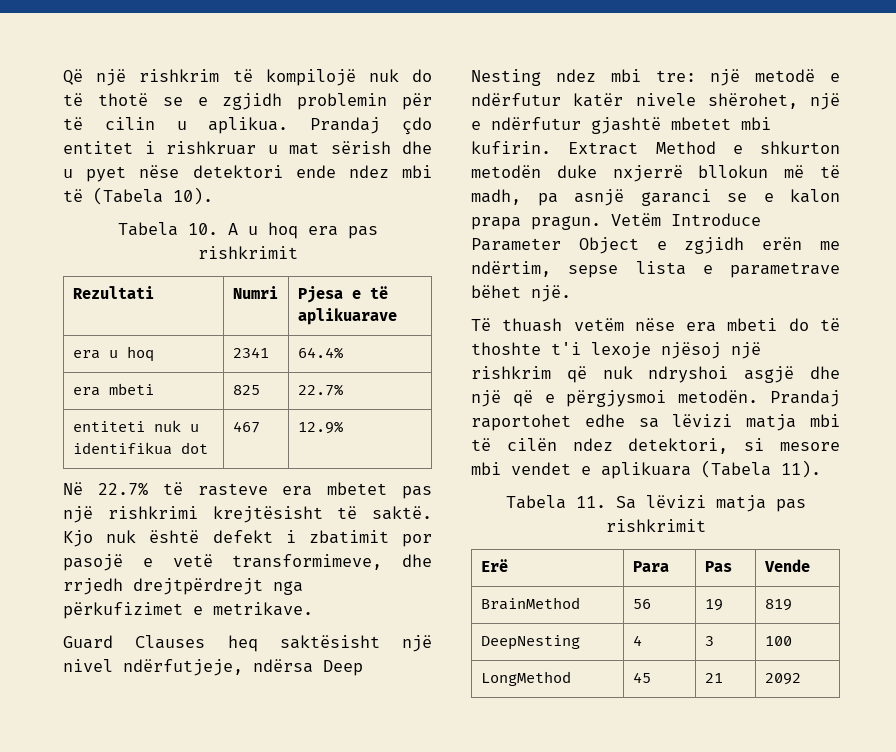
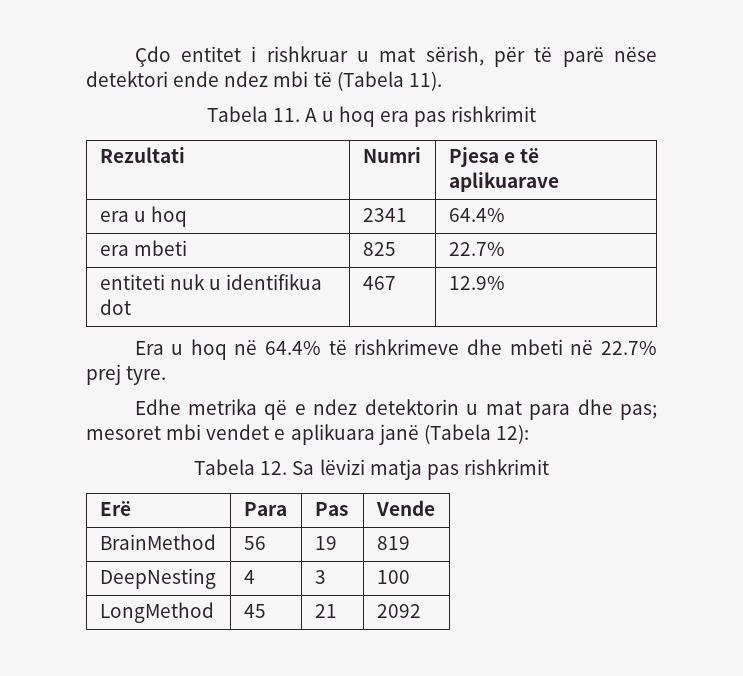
- Që një rishkrim të kompilojë nuk do të thotë se e zgjidh problemin për të cilin u aplikua. Prandaj çdo entitet i rishkruar u mat sërish dhe u pyet nëse detektori ende ndez mbi të (Tabela 10).
- Tabela 10. A u hoq era pas rishkrimit
+ Çdo entitet i rishkruar u mat sërish, për të parë nëse detektori ende ndez mbi të (Tabela 11).
+ Tabela 11. A u hoq era pas rishkrimit
- Në 22.7% të rasteve era mbetet pas një rishkrimi krejtësisht të saktë. Kjo nuk është defekt i zbatimit por pasojë e vetë transformimeve, dhe rrjedh drejtpërdrejt nga përkufizimet e metrikave.
- Guard Clauses heq saktësisht një nivel ndërfutjeje, ndërsa Deep Nesting ndez mbi tre: një metodë e ndërfutur katër nivele shërohet, një e ndërfutur gjashtë mbetet mbi kufirin. Extract Method e shkurton metodën duke nxjerrë bllokun më të madh, pa asnjë garanci se e kalon prapa pragun. Vetëm Introduce Parameter Object e zgjidh erën me ndërtim, sepse lista e parametrave bëhet një.
- Të thuash vetëm nëse era mbeti do të thoshte t'i lexoje njësoj një rishkrim që nuk ndryshoi asgjë dhe një që e përgjysmoi metodën. Prandaj raportohet edhe sa lëvizi matja mbi të cilën ndez detektori, si mesore mbi vendet e aplikuara (Tabela 11).
- Tabela 11. Sa lëvizi matja pas rishkrimit
+ Era u hoq në 64.4% të rishkrimeve dhe mbeti në 22.7% prej tyre.
+ Edhe metrika që e ndez detektorin u mat para dhe pas; mesoret mbi vendet e aplikuara janë (Tabela 12):
+ Tabela 12. Sa lëvizi matja pas rishkrimit

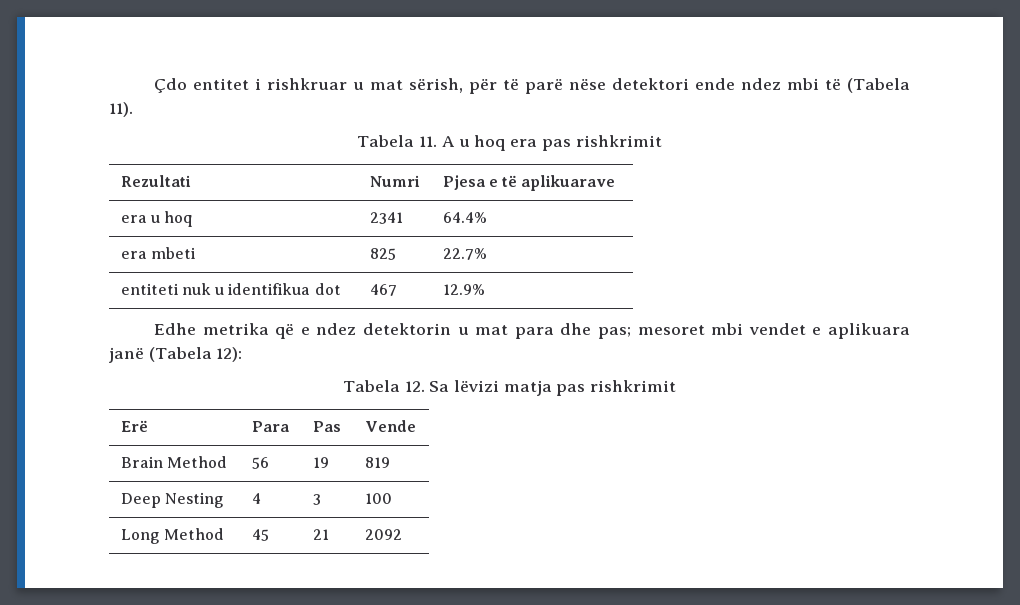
- Era u hoq në 64.4% të rishkrimeve dhe mbeti në 22.7% prej tyre.
- BrainMethod | 56 | 19 | 819
+ Brain Method | 56 | 19 | 819
- DeepNesting | 4 | 3 | 100
+ Deep Nesting | 4 | 3 | 100
- LongMethod | 45 | 21 | 2092
+ Long Method | 45 | 21 | 2092

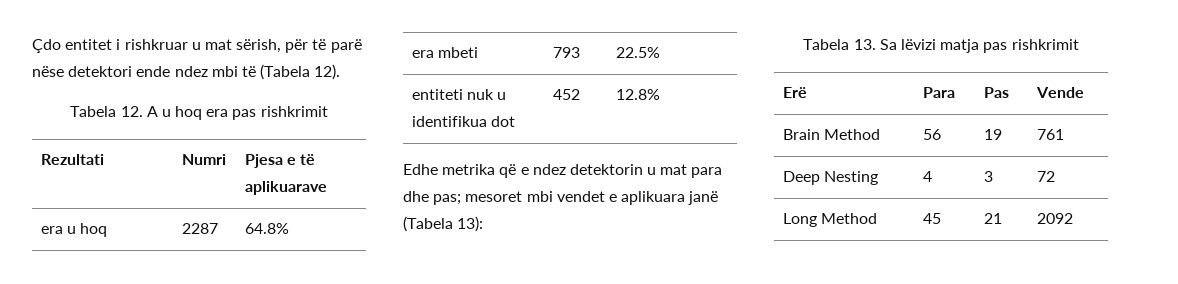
- Çdo entitet i rishkruar u mat sërish, për të parë nëse detektori ende ndez mbi të (Tabela 11).
- Tabela 11. A u hoq era pas rishkrimit
+ Çdo entitet i rishkruar u mat sërish, për të parë nëse detektori ende ndez mbi të (Tabela 12).
+ Tabela 12. A u hoq era pas rishkrimit
- era u hoq | 2341 | 64.4%
+ era u hoq | 2287 | 64.8%
- era mbeti | 825 | 22.7%
+ era mbeti | 793 | 22.5%
- entiteti nuk u identifikua dot | 467 | 12.9%
+ entiteti nuk u identifikua dot | 452 | 12.8%
- Edhe metrika që e ndez detektorin u mat para dhe pas; mesoret mbi vendet e aplikuara janë (Tabela 12):
- Tabela 12. Sa lëvizi matja pas rishkrimit
+ Edhe metrika që e ndez detektorin u mat para dhe pas; mesoret mbi vendet e aplikuara janë (Tabela 13):
+ Tabela 13. Sa lëvizi matja pas rishkrimit
- Brain Method | 56 | 19 | 819
+ Brain Method | 56 | 19 | 761
- Deep Nesting | 4 | 3 | 100
+ Deep Nesting | 4 | 3 | 72

